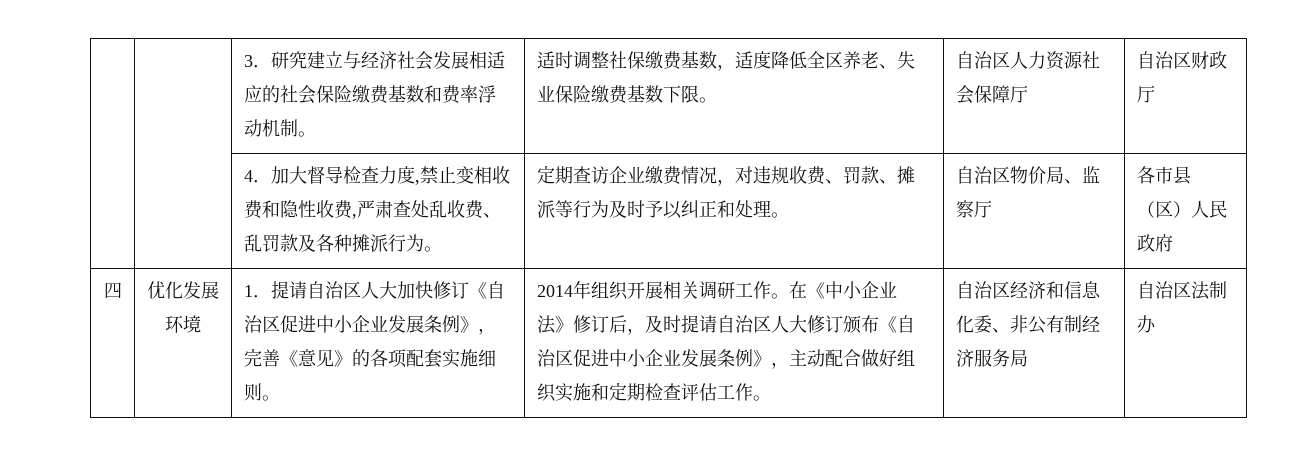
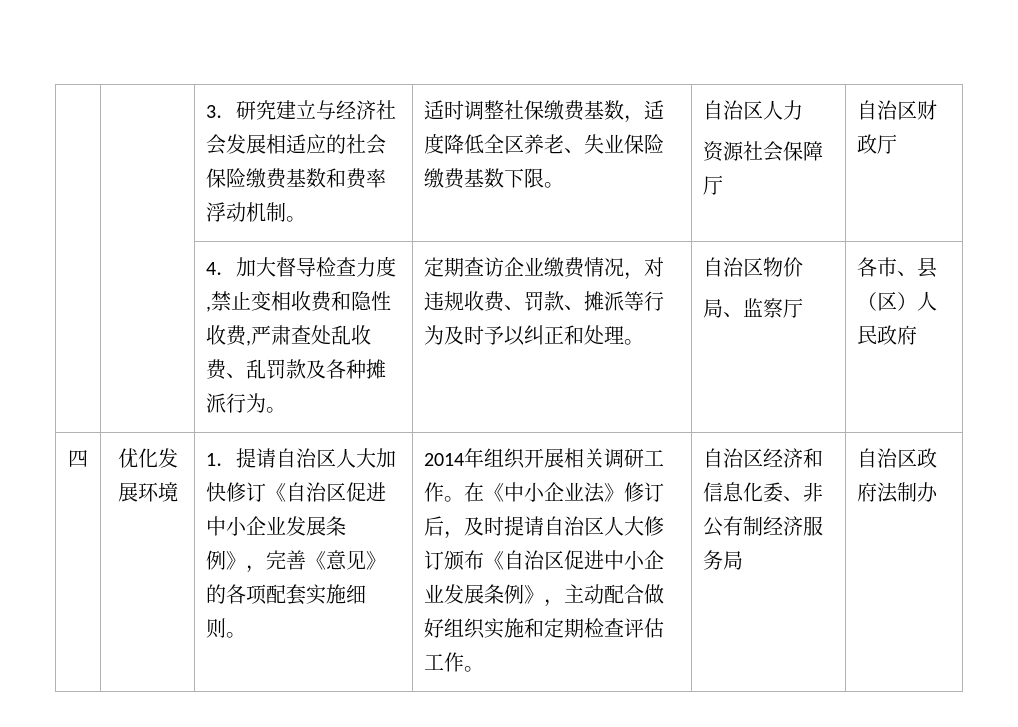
- 自治区人力资源社会保障厅
+ 自治区人力
+ 资源社会保障厅
- 自治区物价局、监察厅
+ 自治区物价
+ 局、监察厅
- 各市县（区）人民政府
+ 各市、县（区）人民政府
- 自治区法制办
+ 自治区政府法制办

